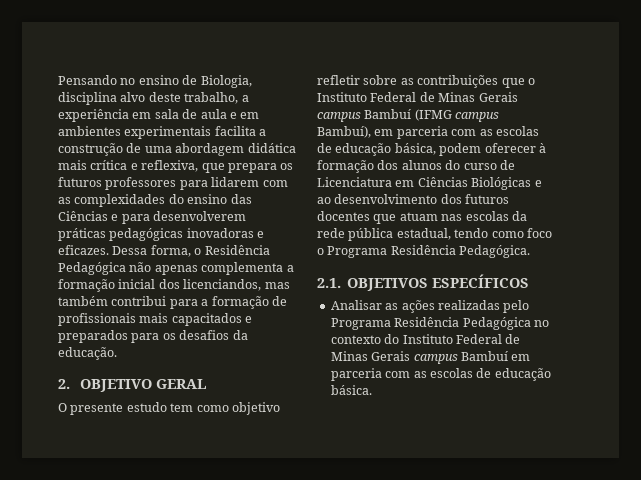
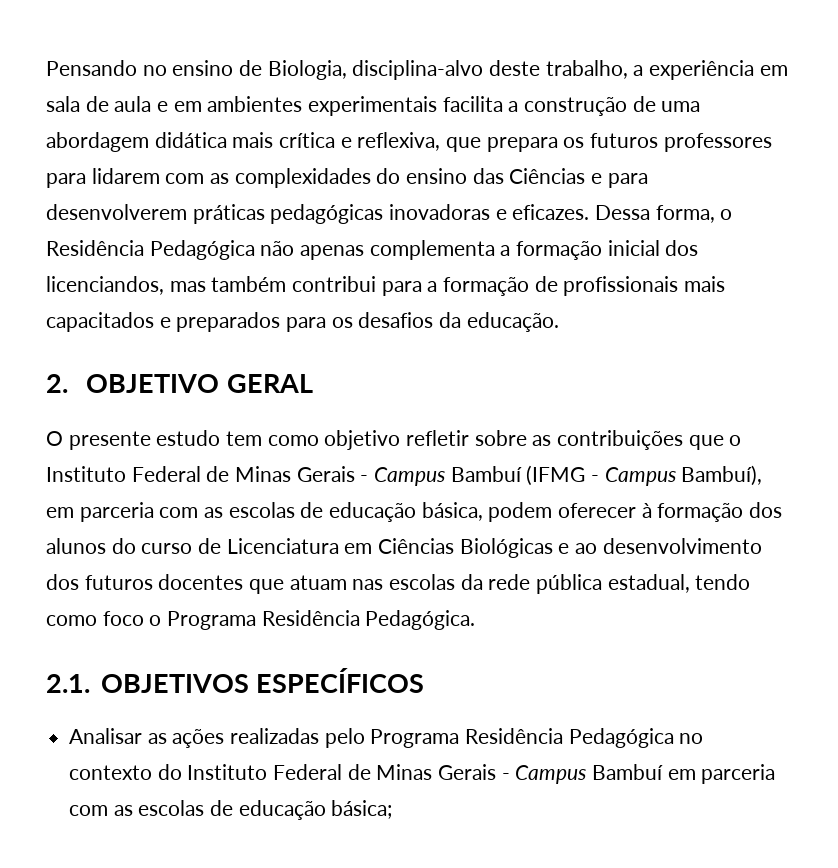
- Pensando no ensino de Biologia, disciplina alvo deste trabalho, a experiência em sala de aula e em ambientes experimentais facilita a construção de uma abordagem didática mais crítica e reflexiva, que prepara os futuros professores para lidarem com as complexidades do ensino das Ciências e para desenvolverem práticas pedagógicas inovadoras e eficazes.
+ Pensando no ensino de Biologia, disciplina-alvo deste trabalho, a experiência em sala de aula e em ambientes experimentais facilita a construção de uma abordagem didática mais crítica e reflexiva, que prepara os futuros professores para lidarem com as complexidades do ensino das Ciências e para desenvolverem práticas pedagógicas inovadoras e eficazes.
- O presente estudo tem como objetivo refletir sobre as contribuições que o Instituto Federal de Minas Gerais campus Bambuí (IFMG campus Bambuí), em parceria com as escolas de educação básica, podem oferecer à formação dos alunos do curso de Licenciatura em Ciências Biológicas e ao desenvolvimento dos futuros docentes que atuam nas escolas da rede pública estadual, tendo como foco o Programa Residência Pedagógica.
+ O presente estudo tem como objetivo refletir sobre as contribuições que o Instituto Federal de Minas Gerais - Campus Bambuí (IFMG - Campus Bambuí), em parceria com as escolas de educação básica, podem oferecer à formação dos alunos do curso de Licenciatura em Ciências Biológicas e ao desenvolvimento dos futuros docentes que atuam nas escolas da rede pública estadual, tendo como foco o Programa Residência Pedagógica.
- Analisar as ações realizadas pelo Programa Residência Pedagógica no contexto do Instituto Federal de Minas Gerais campus Bambuí em parceria com as escolas de educação básica.
+ Analisar as ações realizadas pelo Programa Residência Pedagógica no contexto do Instituto Federal de Minas Gerais - Campus Bambuí em parceria com as escolas de educação básica;

